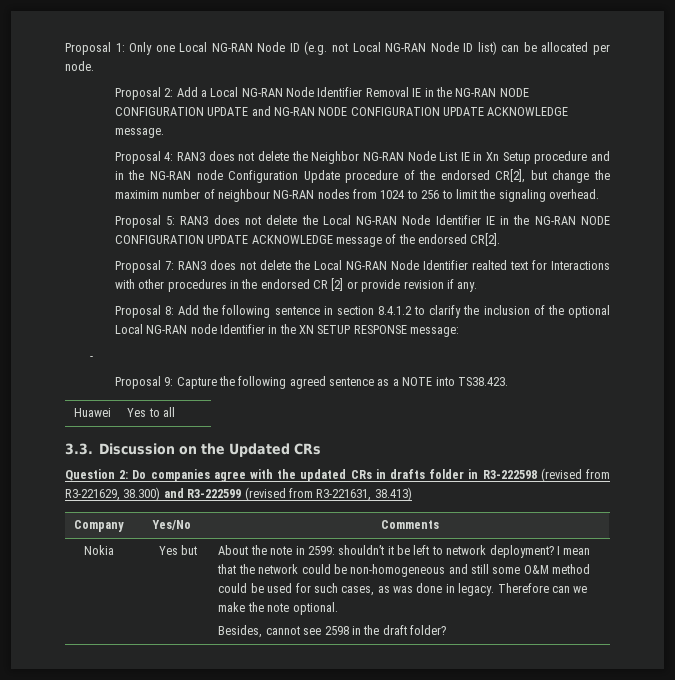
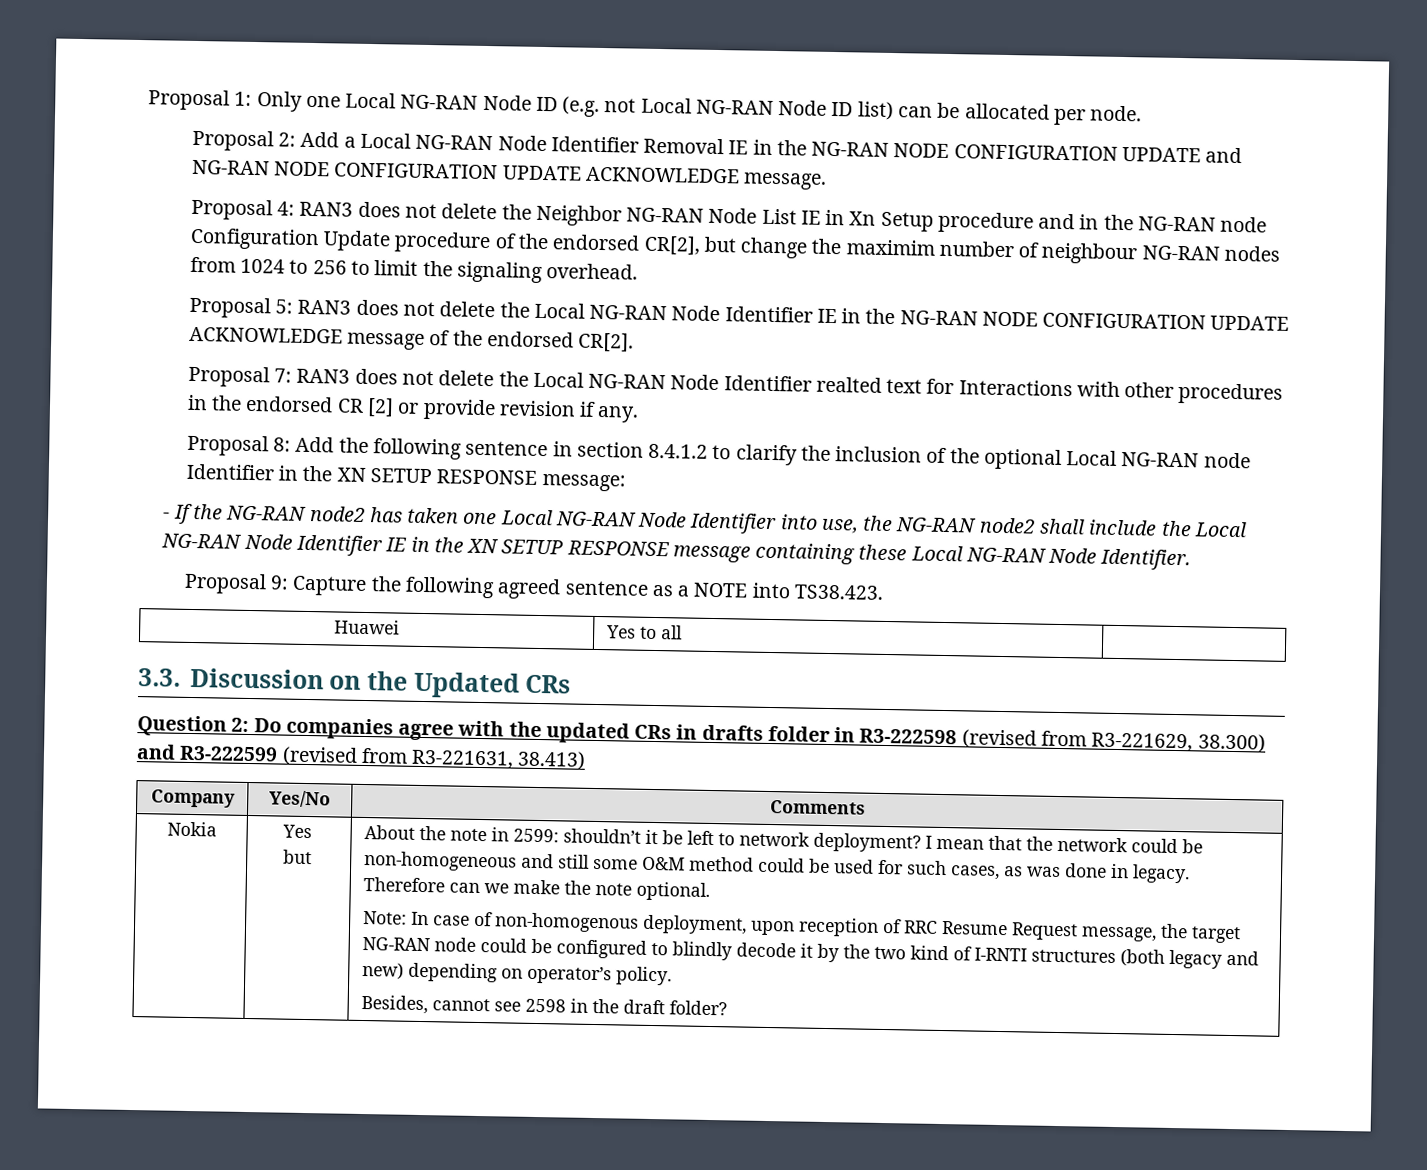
- -
+ - If the NG-RAN node2 has taken one Local NG-RAN Node Identifier into use, the NG-RAN node2 shall include the Local NG-RAN Node Identifier IE in the XN SETUP RESPONSE message containing these Local NG-RAN Node Identifier.
+ Note: In case of non-homogenous deployment, upon reception of RRC Resume Request message, the target NG-RAN node could be configured to blindly decode it by the two kind of I-RNTI structures (both legacy and new) depending on operator’s policy.

